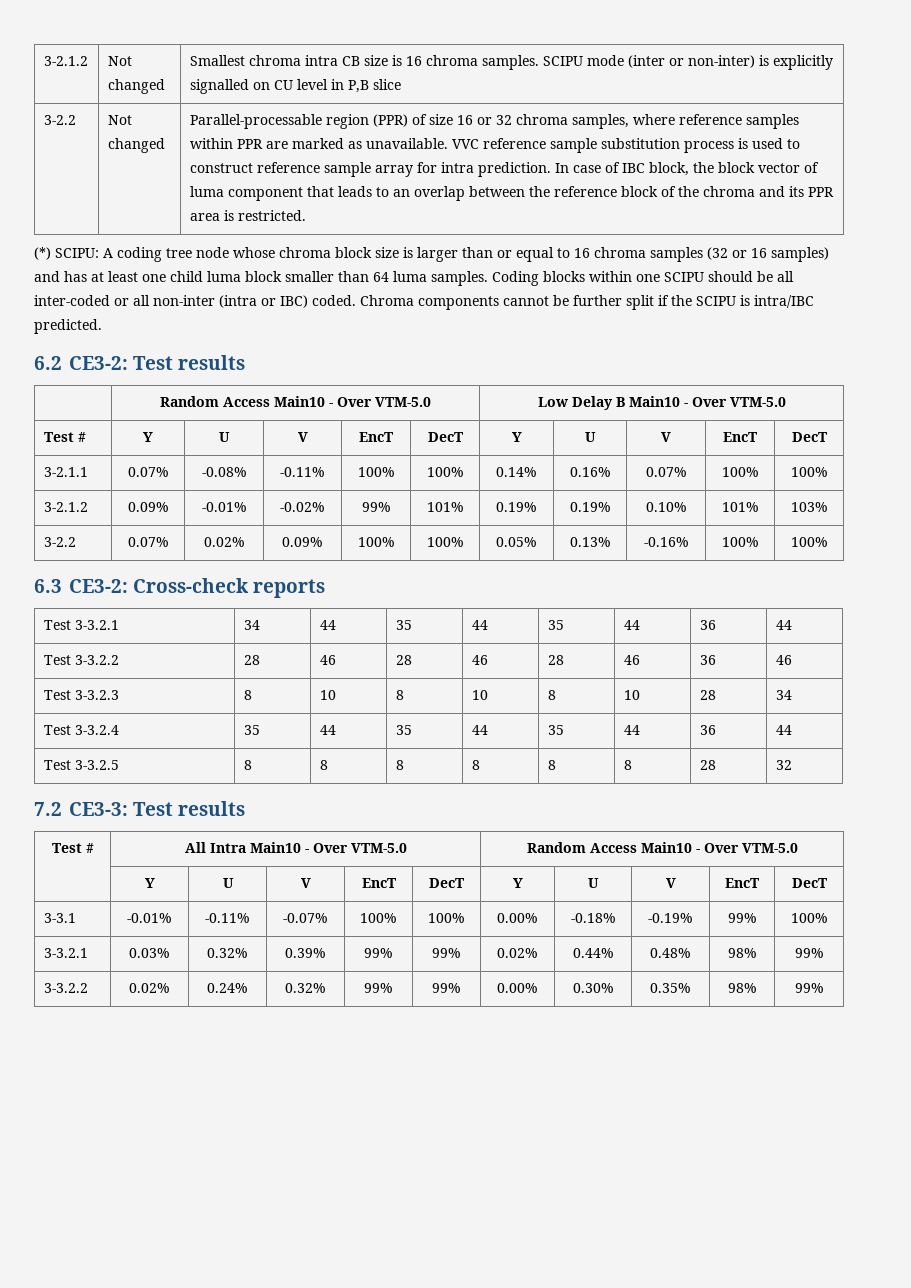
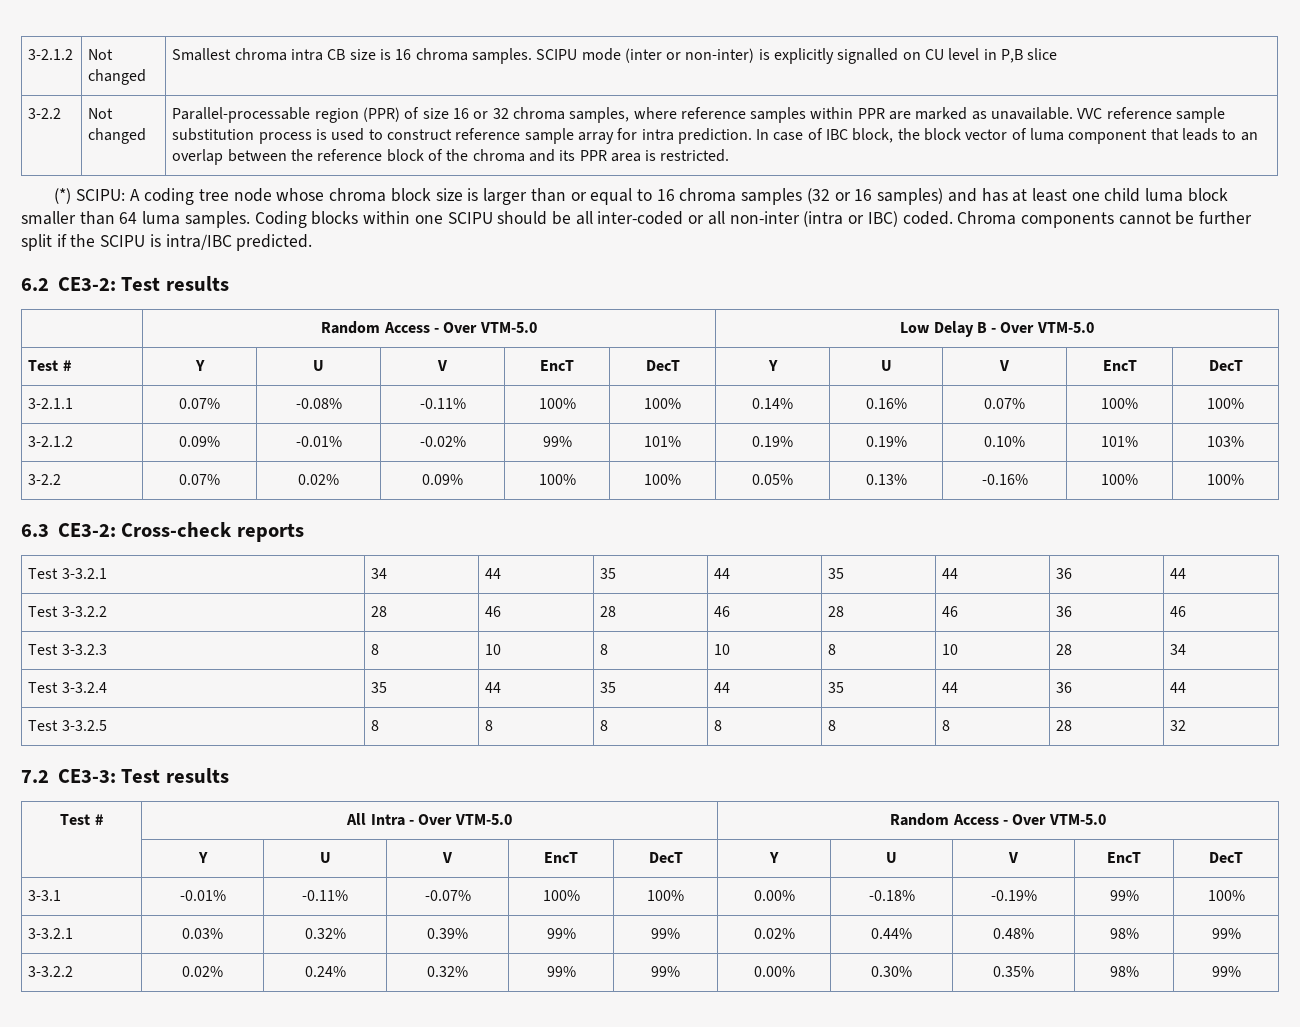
- | Random Access Main10 - Over VTM-5.0 | Low Delay B Main10 - Over VTM-5.0
+ | Random Access - Over VTM-5.0 | Low Delay B - Over VTM-5.0
- Test # | All Intra Main10 - Over VTM-5.0 | Random Access Main10 - Over VTM-5.0
+ Test # | All Intra - Over VTM-5.0 | Random Access - Over VTM-5.0

